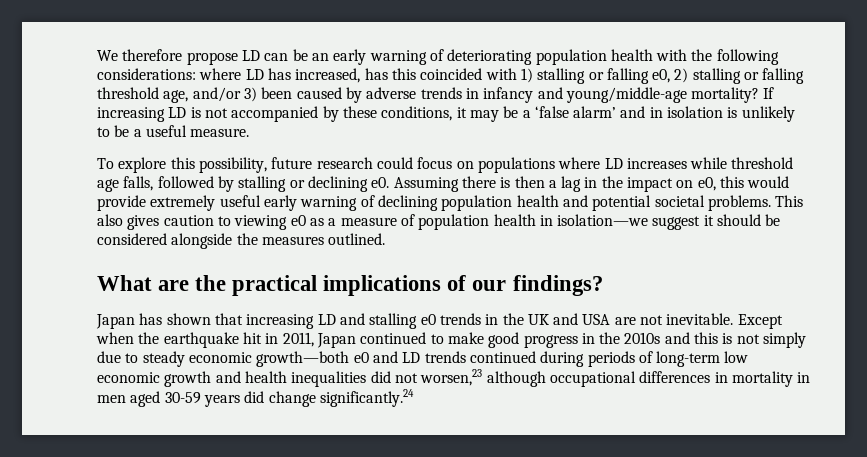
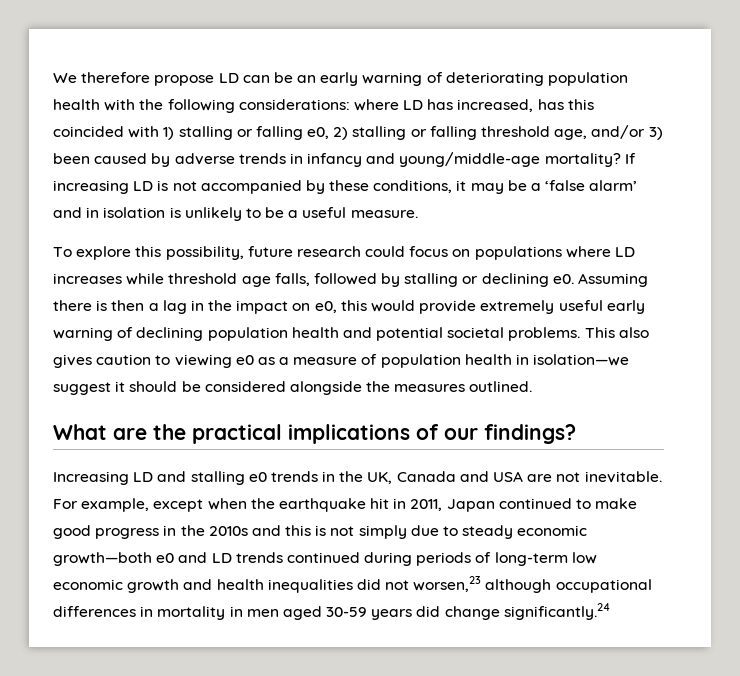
- Japan has shown that increasing LD and stalling e0 trends in the UK and USA are not inevitable.
+ Increasing LD and stalling e0 trends in the UK, Canada and USA are not inevitable.
- Except when the earthquake hit in 2011, Japan continued to make good progress in the 2010s and this is not simply due to steady economic growth—both e0 and LD trends continued during periods of long-term low economic growth and health inequalities did not worsen,23 although occupational differences in mortality in men aged 30-59 years did change significantly.24
+ For example, except when the earthquake hit in 2011, Japan continued to make good progress in the 2010s and this is not simply due to steady economic growth—both e0 and LD trends continued during periods of long-term low economic growth and health inequalities did not worsen,23 although occupational differences in mortality in men aged 30-59 years did change significantly.24

